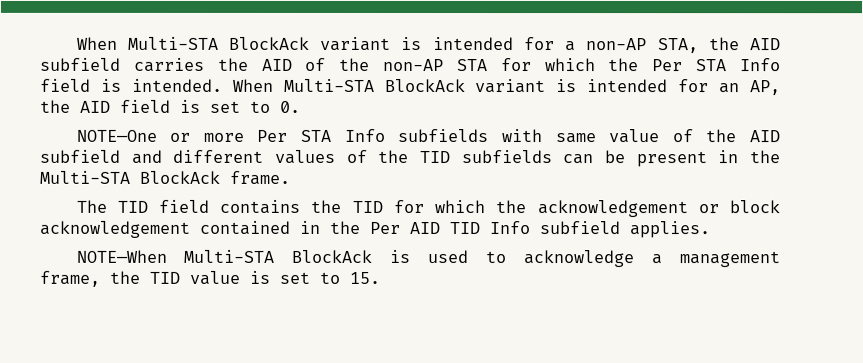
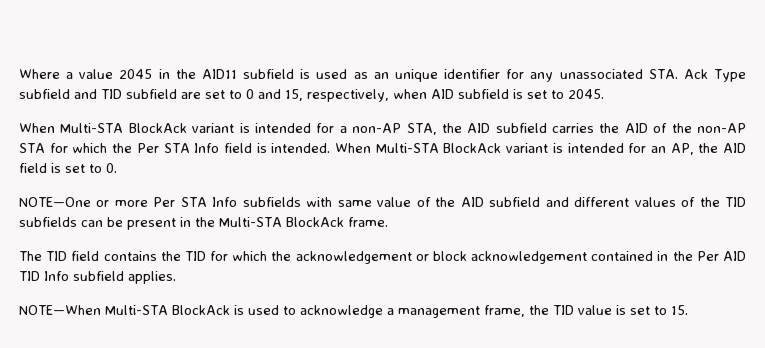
+ Where a value 2045 in the AID11 subfield is used as an unique identifier for any unassociated STA. Ack Type subfield and TID subfield are set to 0 and 15, respectively, when AID subfield is set to 2045.

